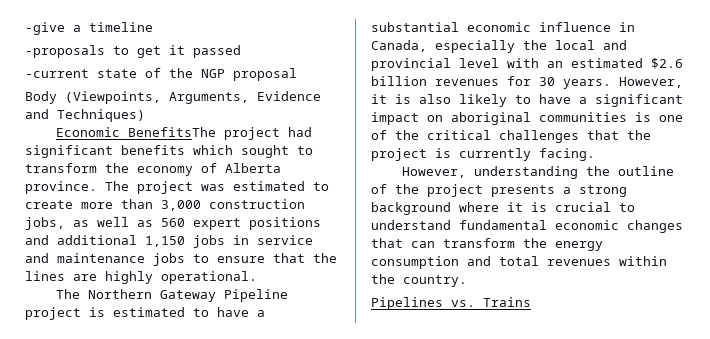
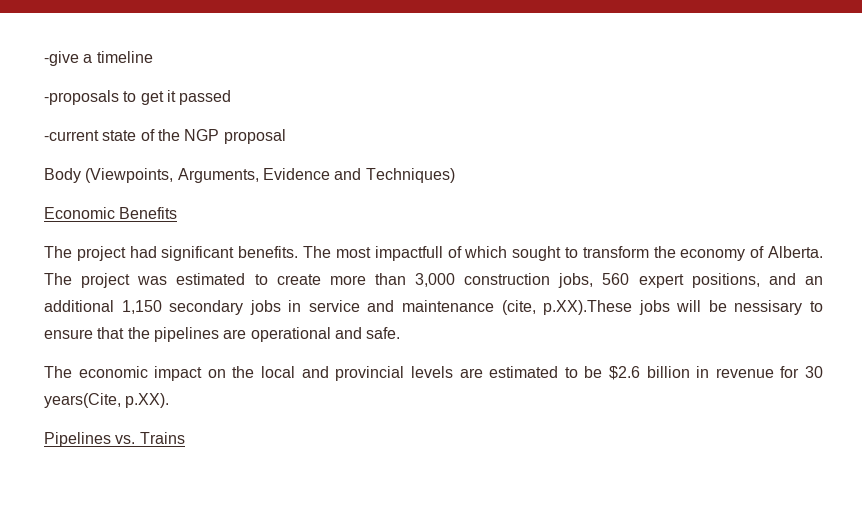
- Economic BenefitsThe project had significant benefits which sought to transform the economy of Alberta province.
+ Economic Benefits
+ The project had significant benefits. The most impactfull of which sought to transform the economy of Alberta.
- The project was estimated to create more than 3,000 construction jobs, as well as 560 expert positions and additional 1,150 jobs in service and maintenance jobs to ensure that the lines are highly operational.
- The Northern Gateway Pipeline project is estimated to have a substantial economic influence in Canada, especially the local and provincial level with an estimated $2.6 billion revenues for 30 years. However, it is also likely to have a significant impact on aboriginal communities is one of the critical challenges that the project is currently facing.
- However, understanding the outline of the project presents a strong background where it is crucial to understand fundamental economic changes that can transform the energy consumption and total revenues within the country.
+ The project was estimated to create more than 3,000 construction jobs, 560 expert positions, and an additional 1,150 secondary jobs in service and maintenance (cite, p.XX).These jobs will be nessisary to ensure that the pipelines are operational and safe.
+ The economic impact on the local and provincial levels are estimated to be $2.6 billion in revenue for 30 years(Cite, p.XX).

